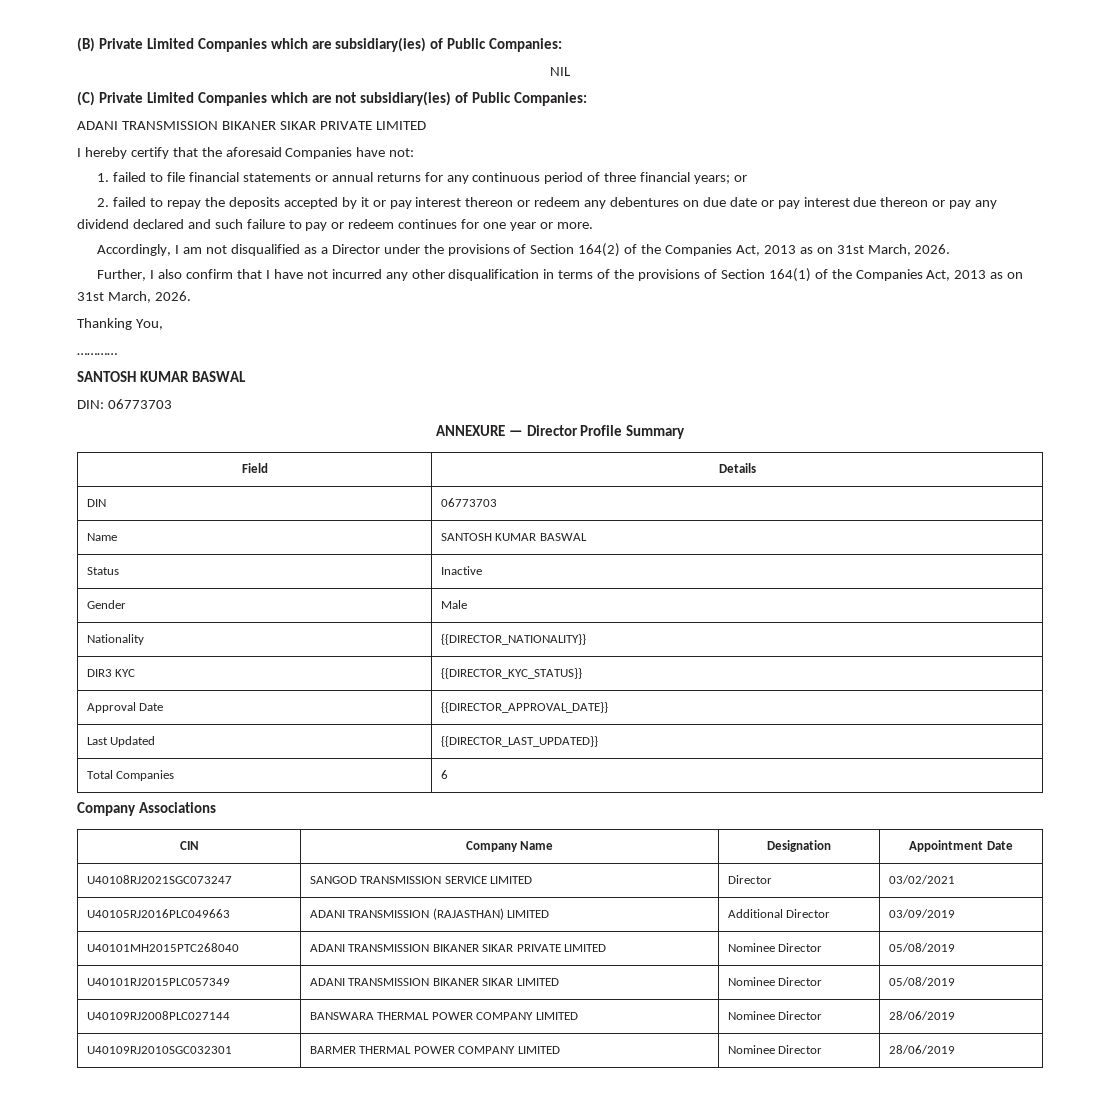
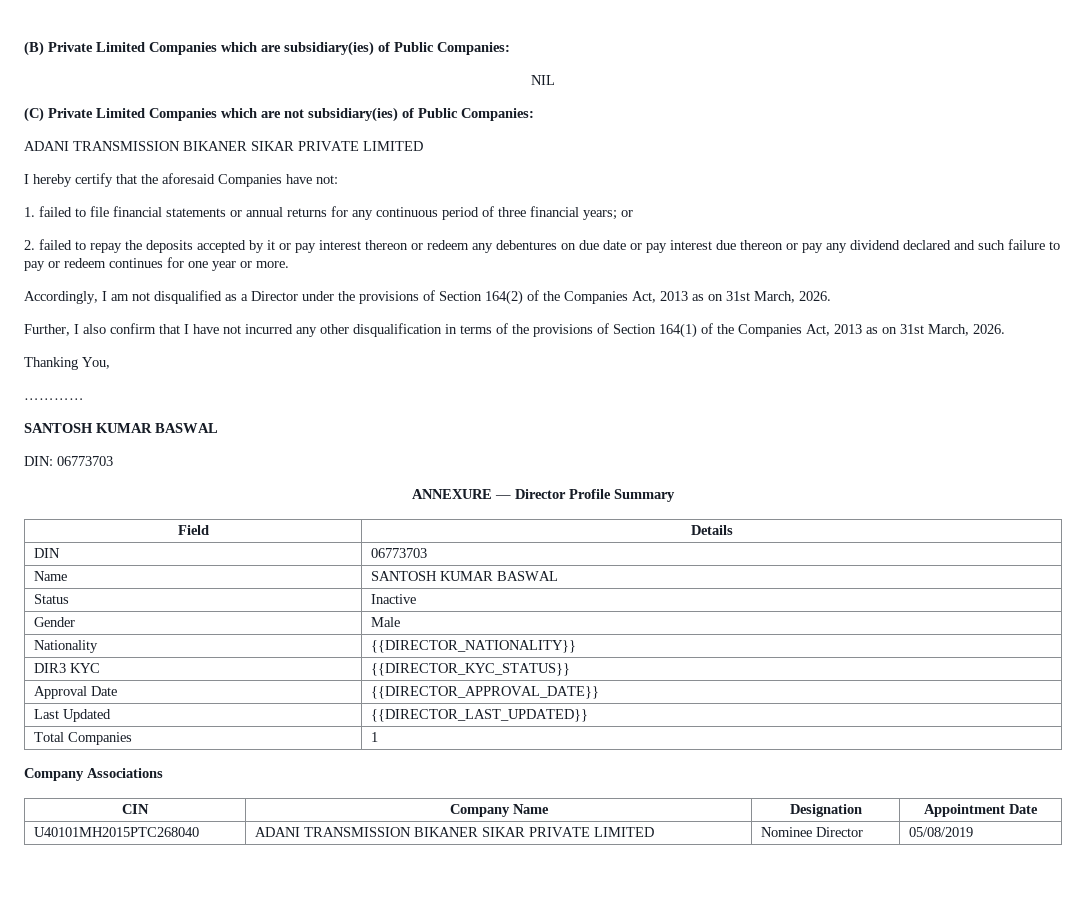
- Total Companies | 6
+ Total Companies | 1
- U40108RJ2021SGC073247 | SANGOD TRANSMISSION SERVICE LIMITED | Director | 03/02/2021
- U40105RJ2016PLC049663 | ADANI TRANSMISSION (RAJASTHAN) LIMITED | Additional Director | 03/09/2019
- U40101RJ2015PLC057349 | ADANI TRANSMISSION BIKANER SIKAR LIMITED | Nominee Director | 05/08/2019
- U40109RJ2008PLC027144 | BANSWARA THERMAL POWER COMPANY LIMITED | Nominee Director | 28/06/2019
- U40109RJ2010SGC032301 | BARMER THERMAL POWER COMPANY LIMITED | Nominee Director | 28/06/2019

